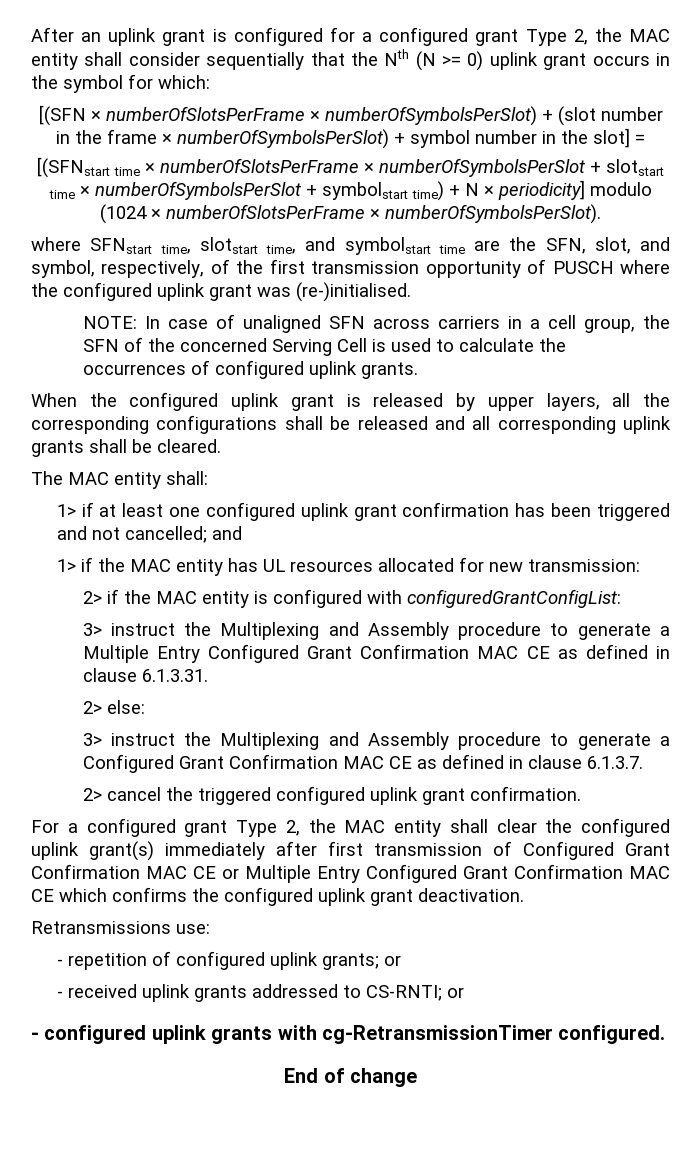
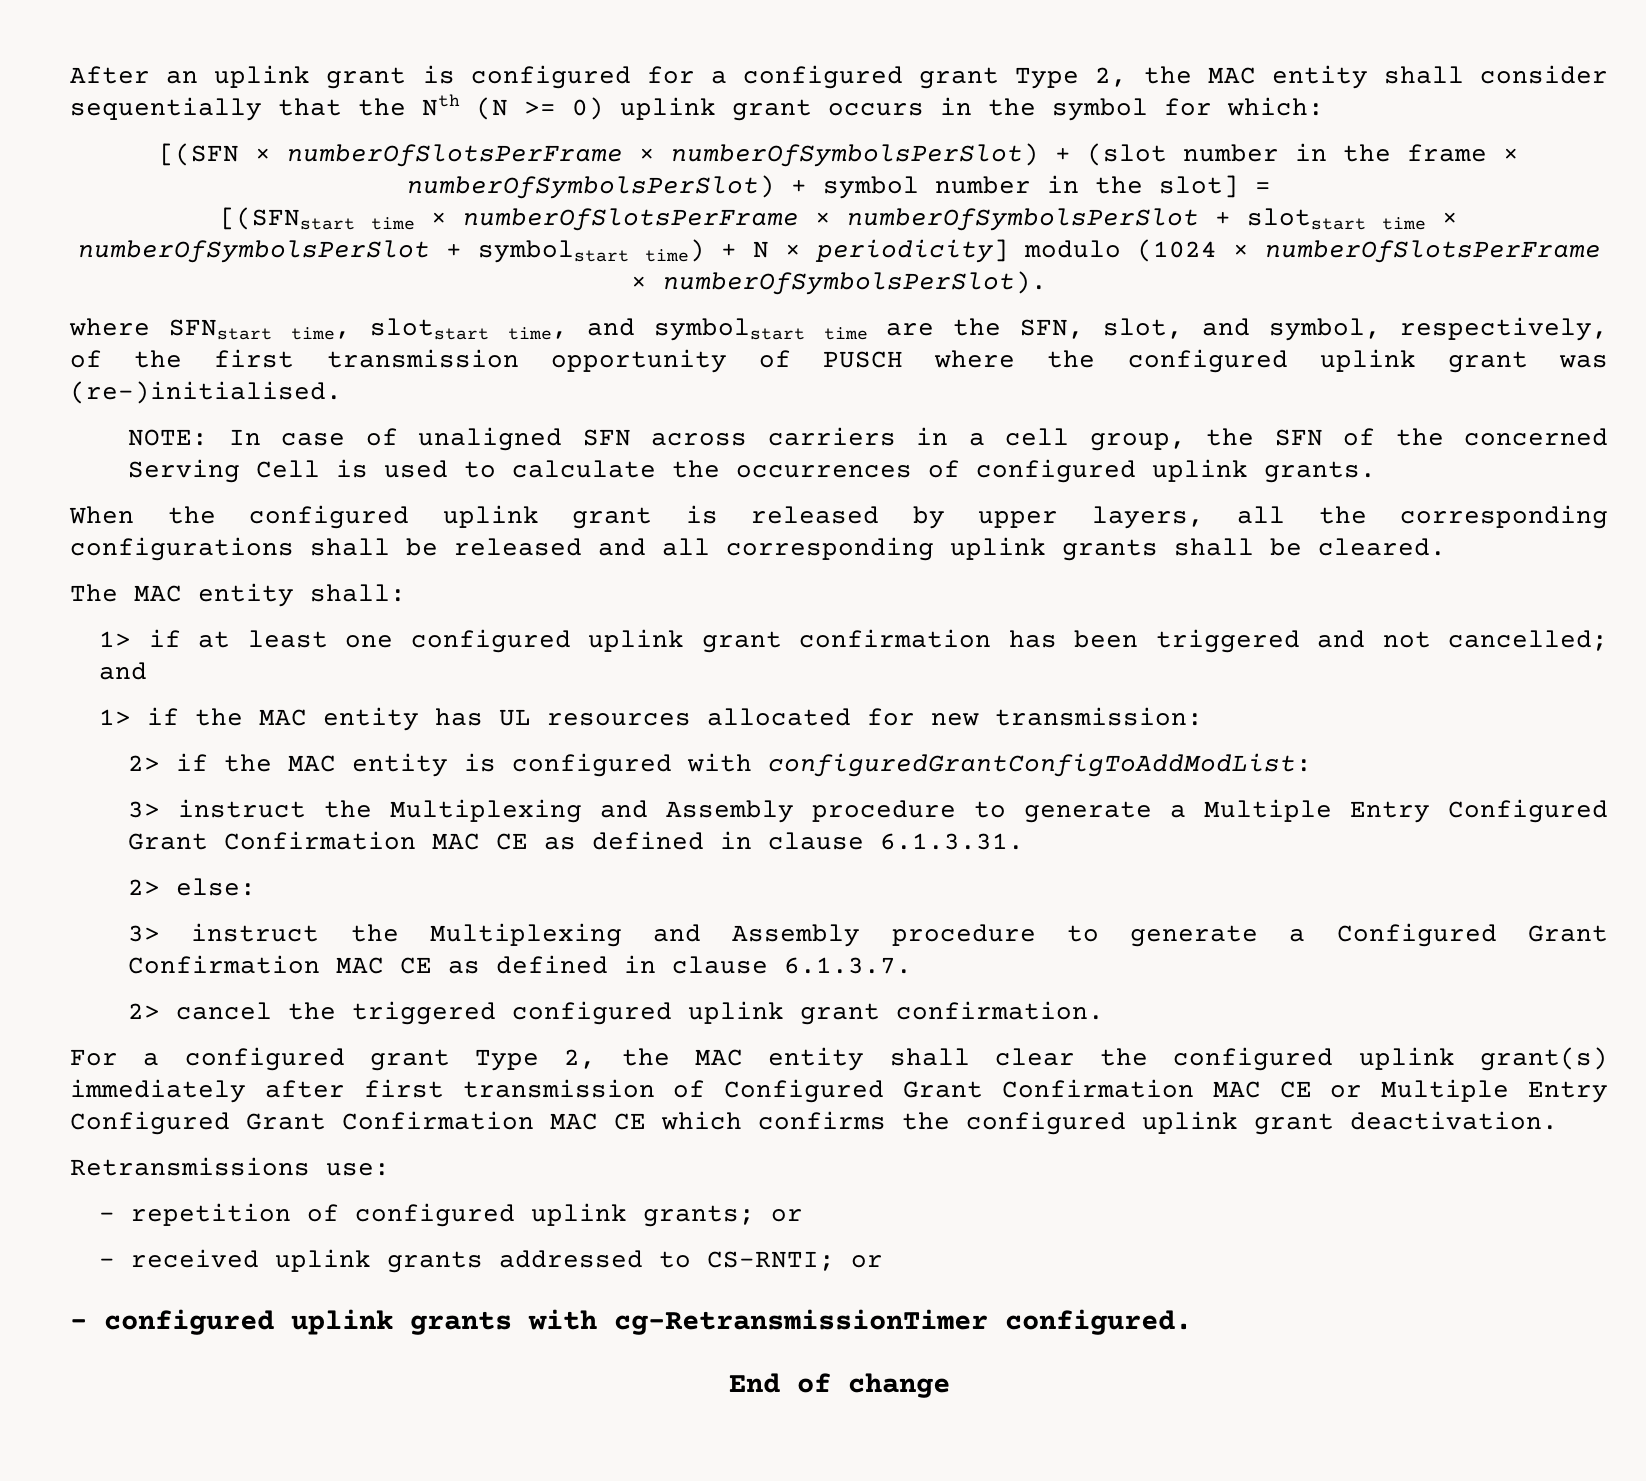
- 2> if the MAC entity is configured with configuredGrantConfigList:
+ 2> if the MAC entity is configured with configuredGrantConfigToAddModList:

